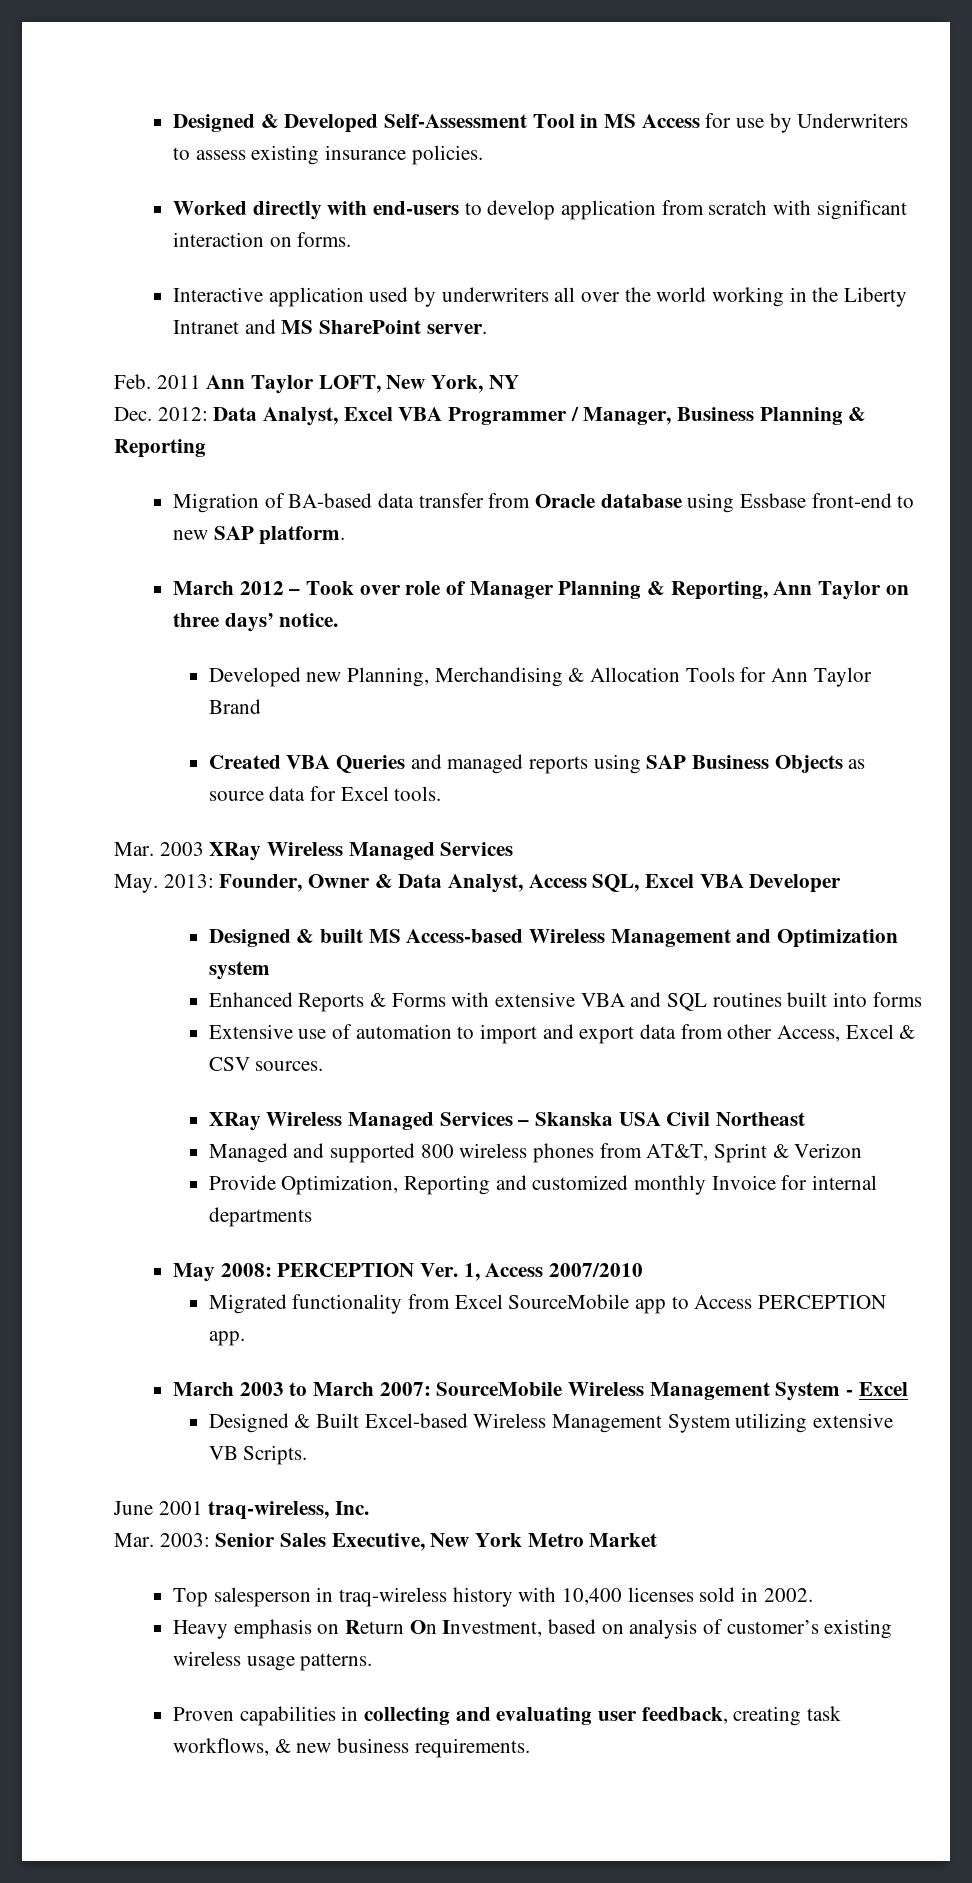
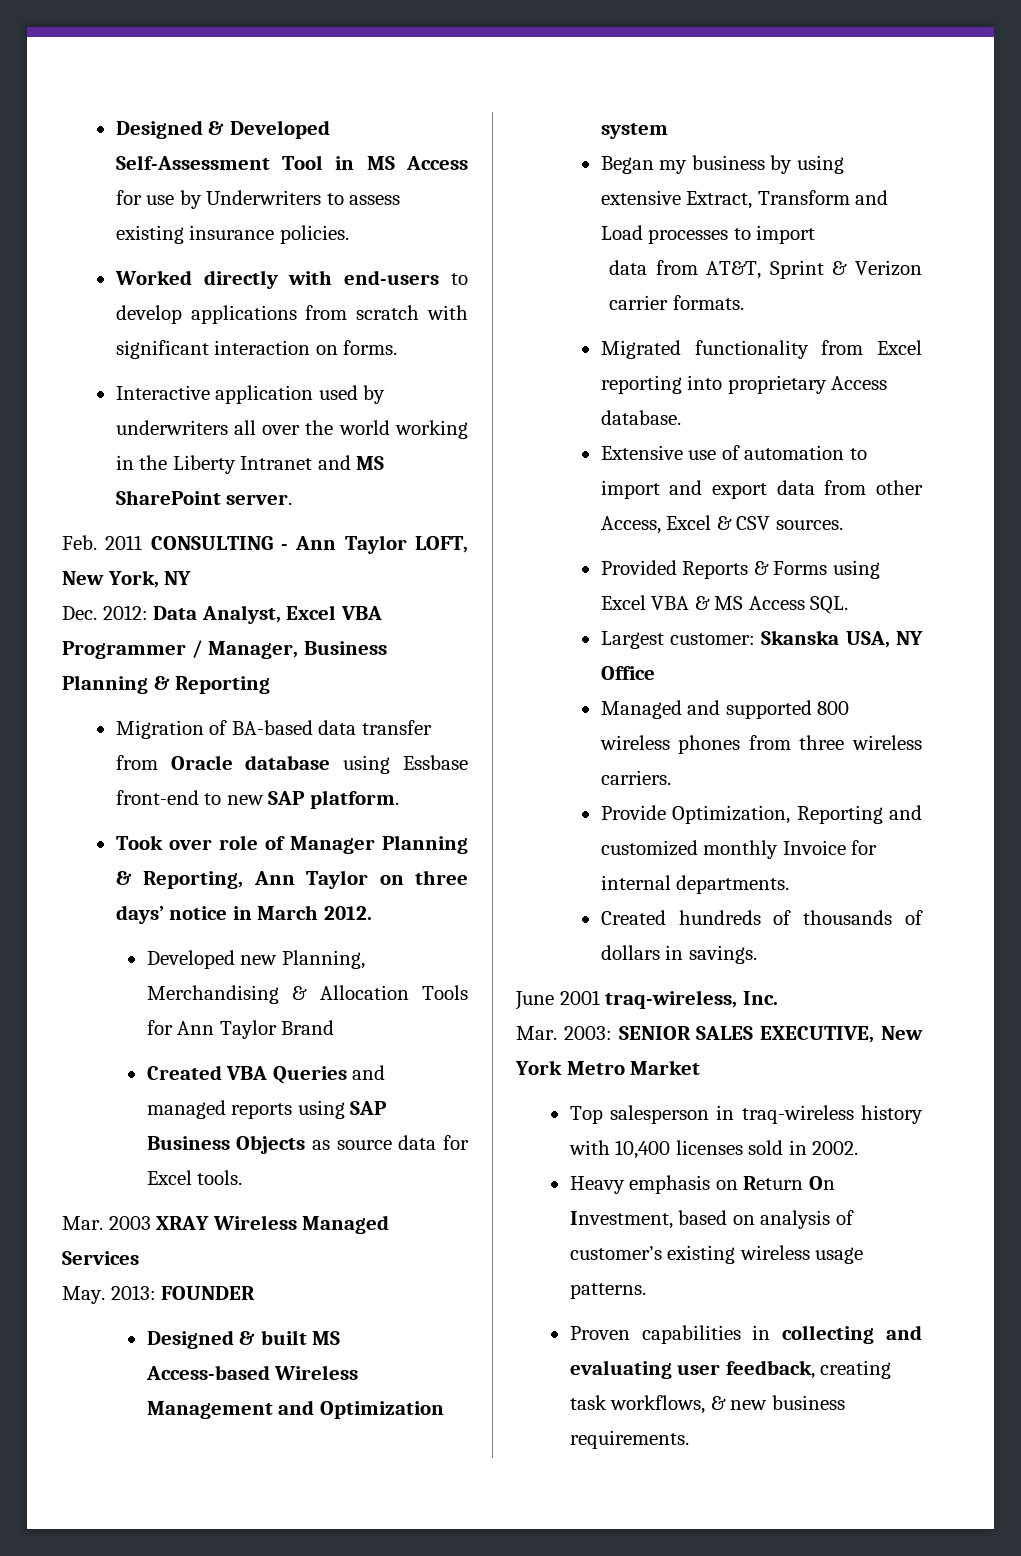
- Worked directly with end-users to develop application from scratch with significant interaction on forms.
+ Worked directly with end-users to develop applications from scratch with significant interaction on forms.
- Feb. 2011 Ann Taylor LOFT, New York, NY
+ Feb. 2011 CONSULTING - Ann Taylor LOFT, New York, NY
- March 2012 – Took over role of Manager Planning & Reporting, Ann Taylor on three days’ notice.
+ Took over role of Manager Planning & Reporting, Ann Taylor on three days’ notice in March 2012.
- Mar. 2003 XRay Wireless Managed Services
+ Mar. 2003 XRAY Wireless Managed Services
- May. 2013: Founder, Owner & Data Analyst, Access SQL, Excel VBA Developer
+ May. 2013: FOUNDER
- Enhanced Reports & Forms with extensive VBA and SQL routines built into forms
+ Began my business by using extensive Extract, Transform and Load processes to import
+ data from AT&T, Sprint & Verizon carrier formats.
+ Migrated functionality from Excel reporting into proprietary Access database.
- XRay Wireless Managed Services – Skanska USA Civil Northeast
+ Provided Reports & Forms using Excel VBA & MS Access SQL.
+ Largest customer: Skanska USA, NY Office
- Managed and supported 800 wireless phones from AT&T, Sprint & Verizon
+ Managed and supported 800 wireless phones from three wireless carriers.
- Provide Optimization, Reporting and customized monthly Invoice for internal departments
- May 2008: PERCEPTION Ver. 1, Access 2007/2010
- Migrated functionality from Excel SourceMobile app to Access PERCEPTION app.
- March 2003 to March 2007: SourceMobile Wireless Management System - Excel
- Designed & Built Excel-based Wireless Management System utilizing extensive VB Scripts.
+ Provide Optimization, Reporting and customized monthly Invoice for internal departments.
+ Created hundreds of thousands of dollars in savings.
- Mar. 2003: Senior Sales Executive, New York Metro Market
+ Mar. 2003: SENIOR SALES EXECUTIVE, New York Metro Market

